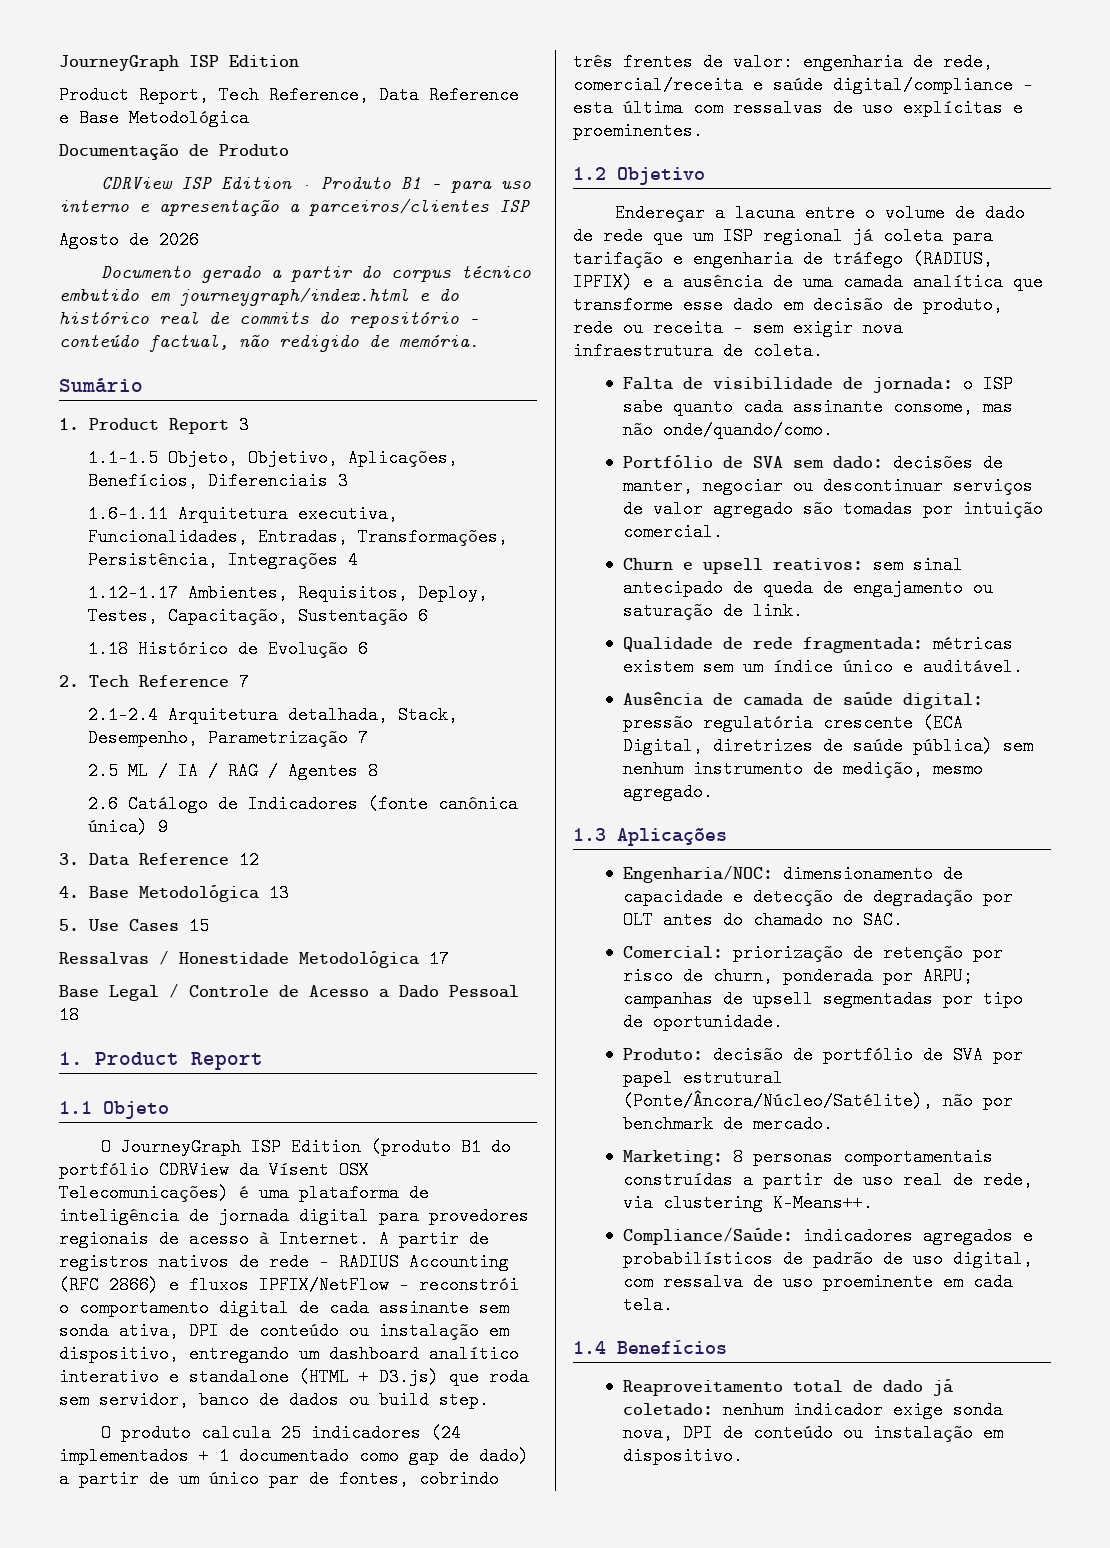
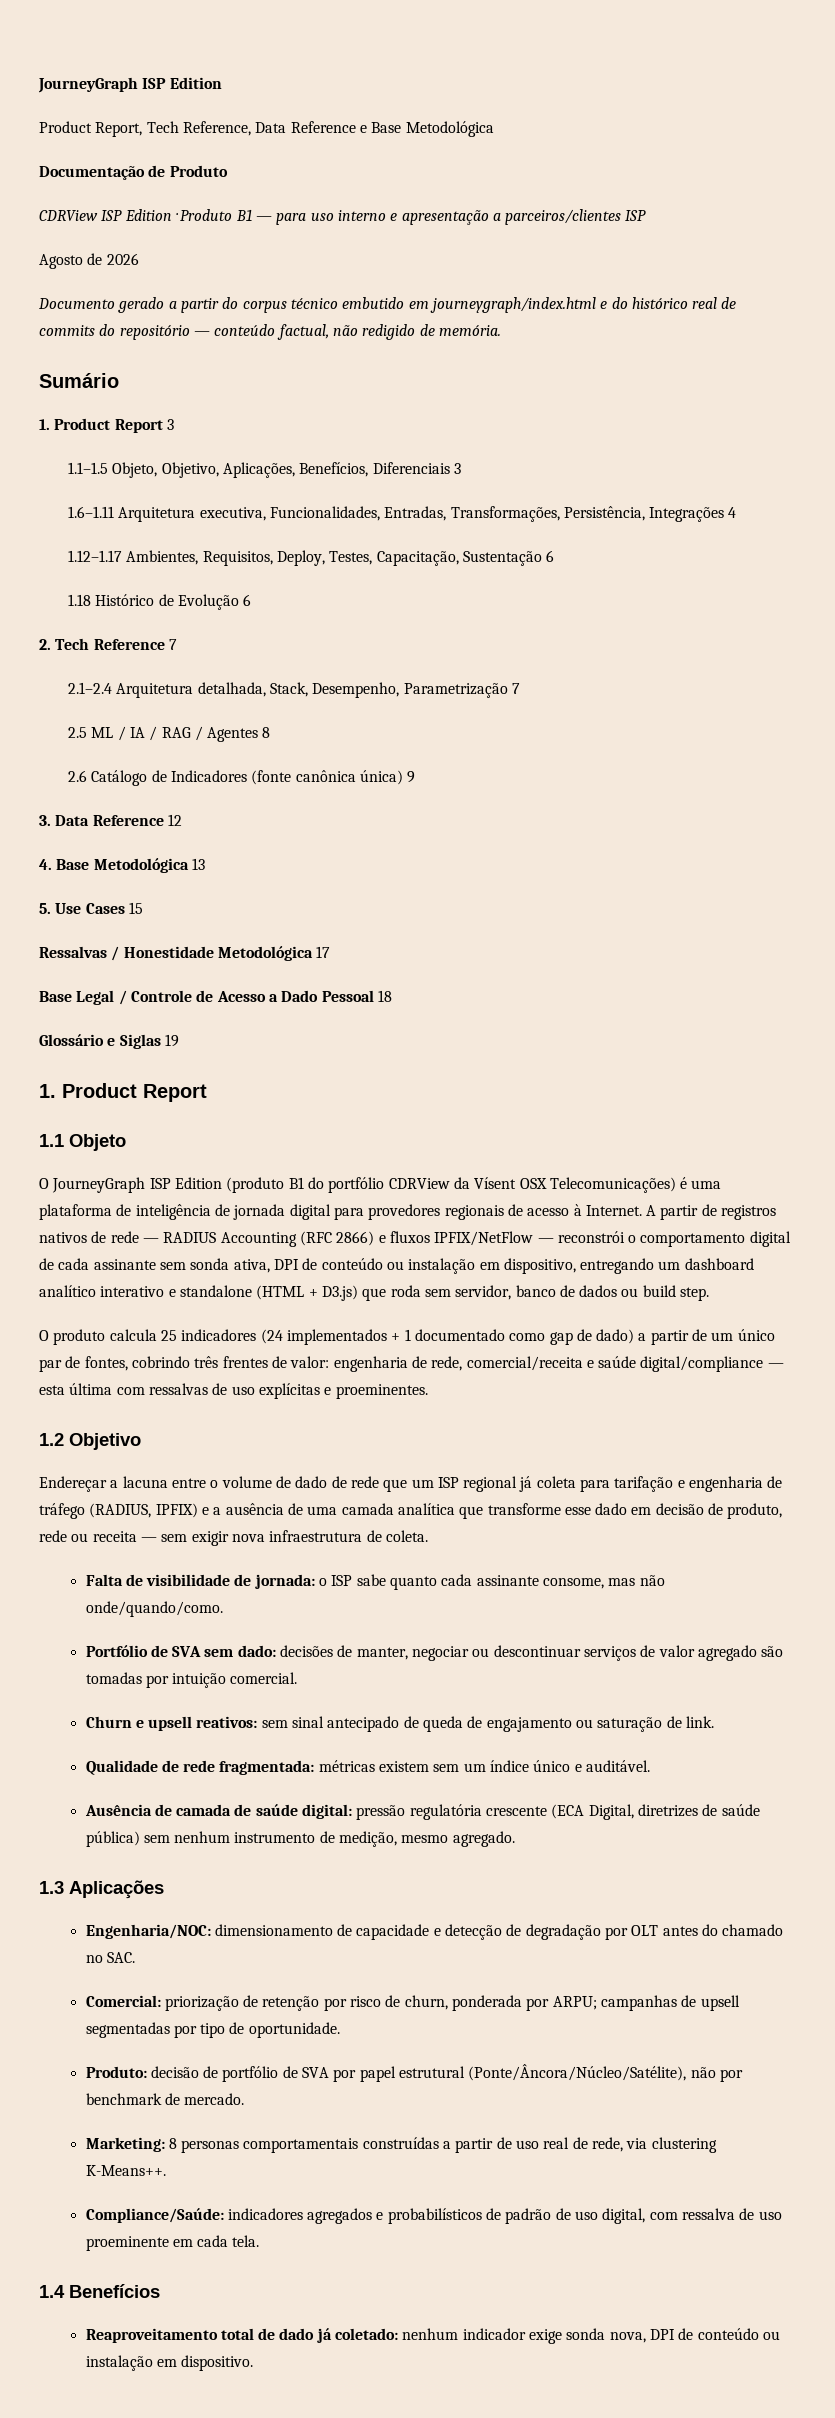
+ Glossário e Siglas 19

